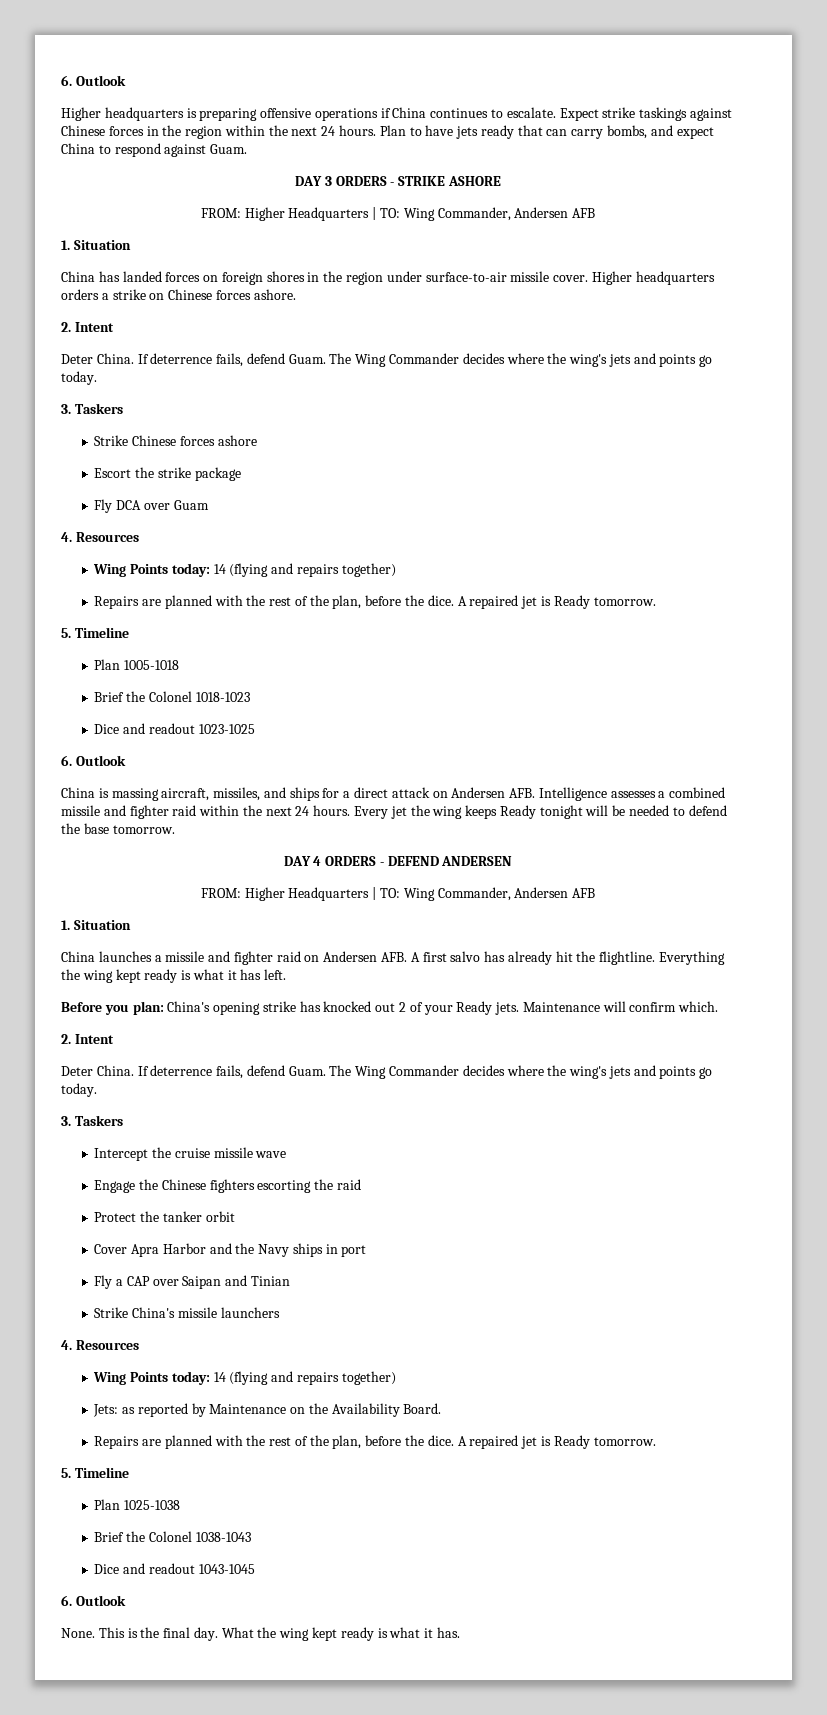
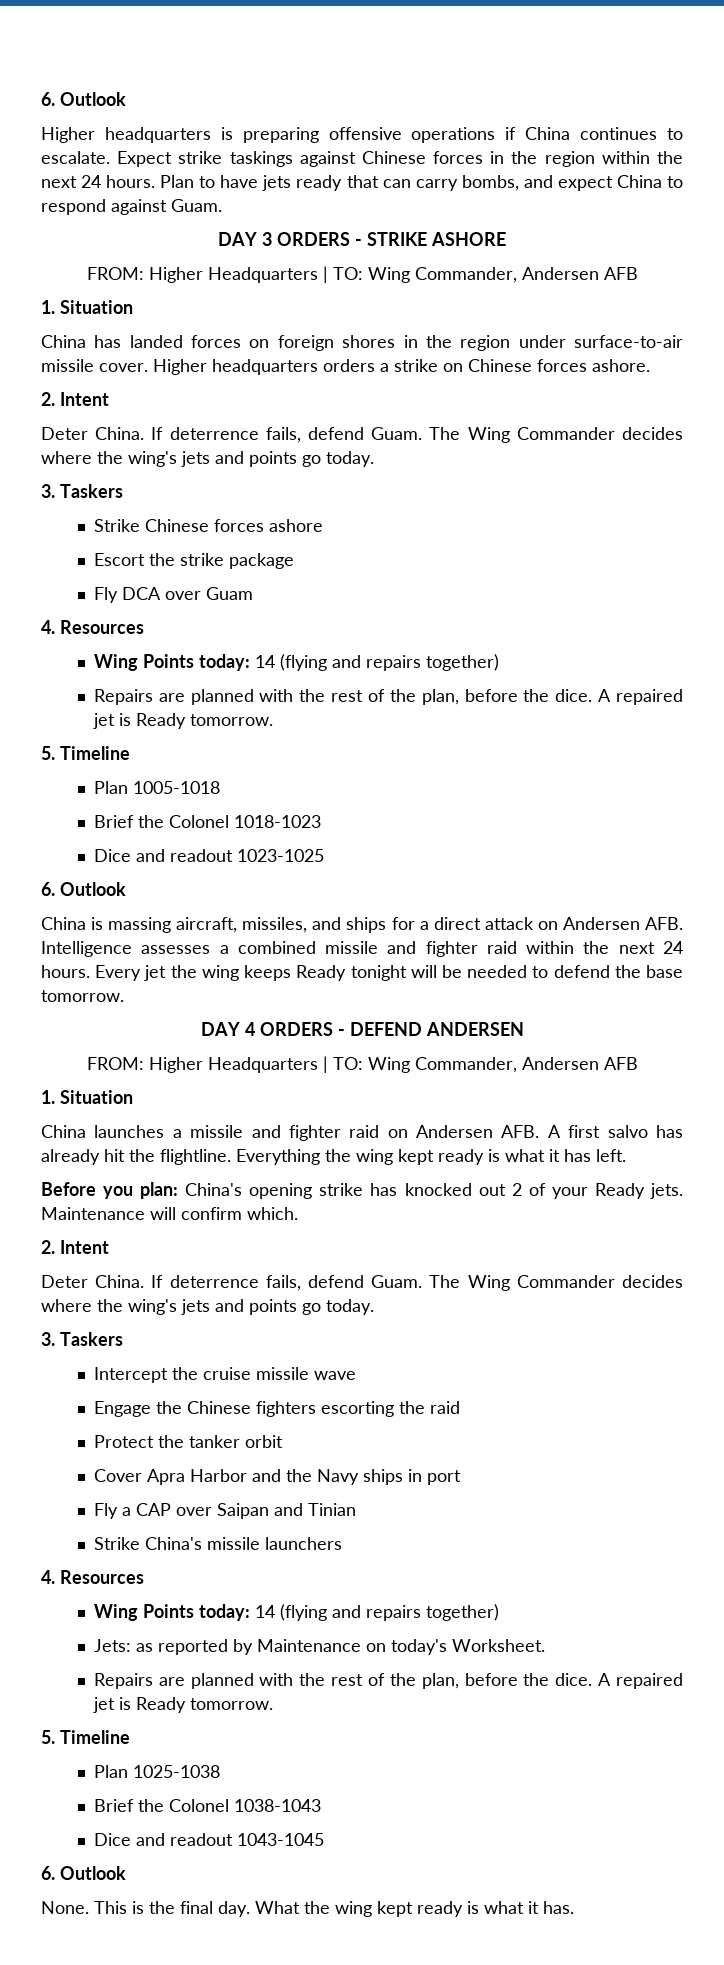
- Jets: as reported by Maintenance on the Availability Board.
+ Jets: as reported by Maintenance on today's Worksheet.

